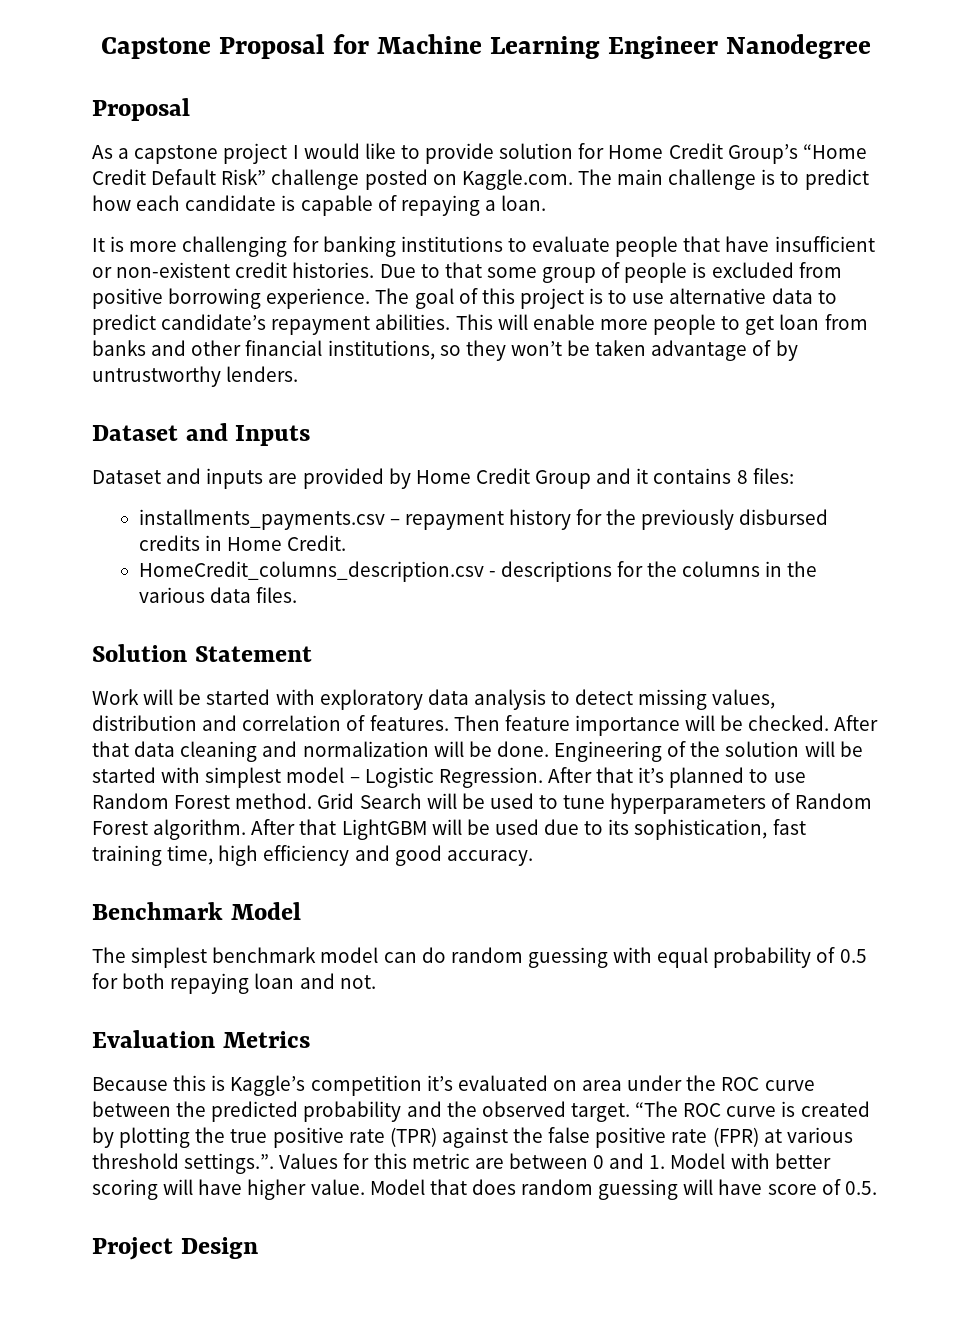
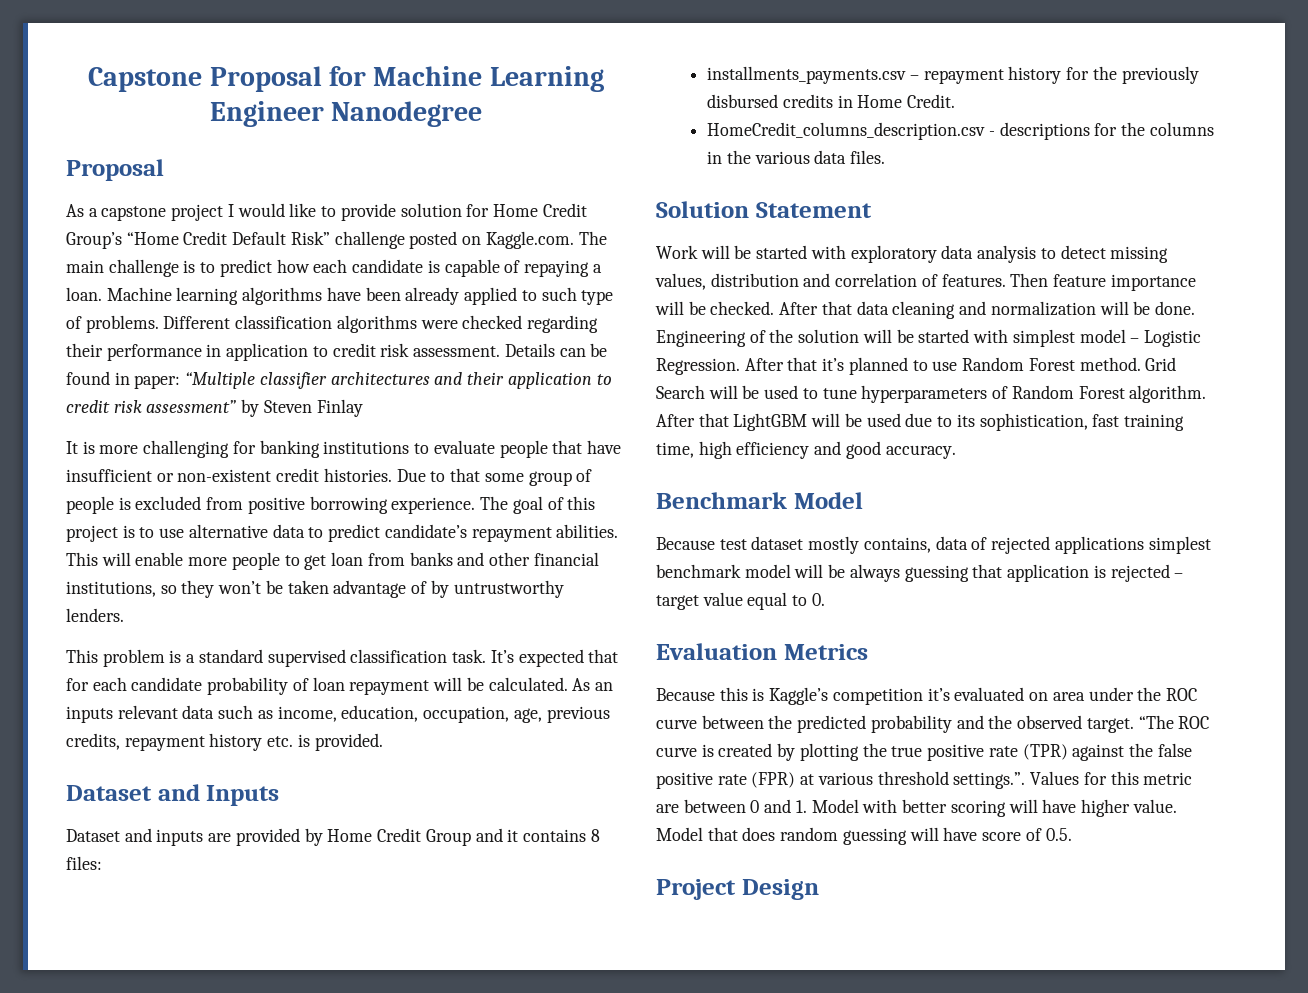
+ Machine learning algorithms have been already applied to such type of problems. Different classification algorithms were checked regarding their performance in application to credit risk assessment. Details can be found in paper: “Multiple classifier architectures and their application to credit risk assessment” by Steven Finlay
+ This problem is a standard supervised classification task. It’s expected that for each candidate probability of loan repayment will be calculated. As an inputs relevant data such as income, education, occupation, age, previous credits, repayment history etc. is provided.
- The simplest benchmark model can do random guessing with equal probability of 0.5 for both repaying loan and not.
+ Because test dataset mostly contains, data of rejected applications simplest benchmark model will be always guessing that application is rejected – target value equal to 0.

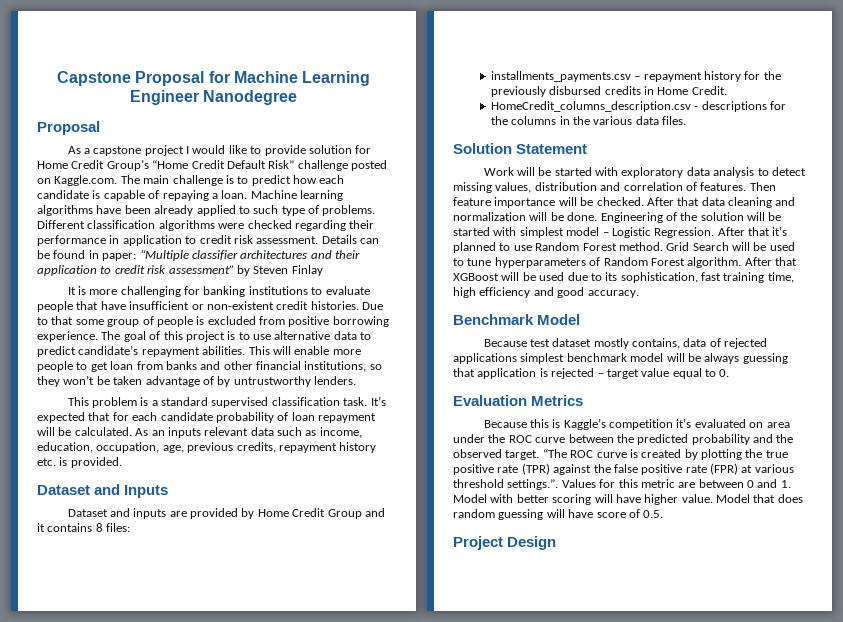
- After that LightGBM will be used due to its sophistication, fast training time, high efficiency and good accuracy.
+ After that XGBoost will be used due to its sophistication, fast training time, high efficiency and good accuracy.

